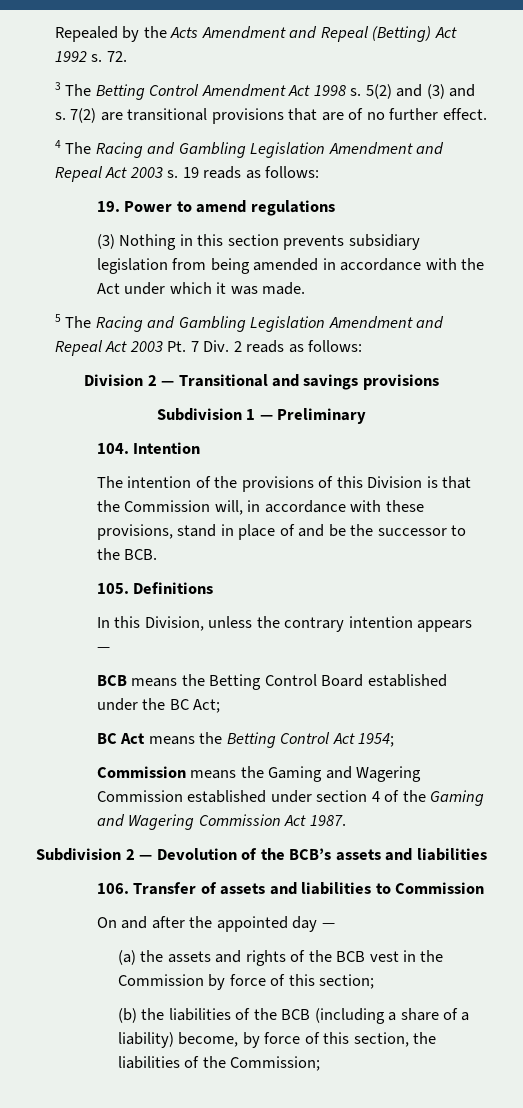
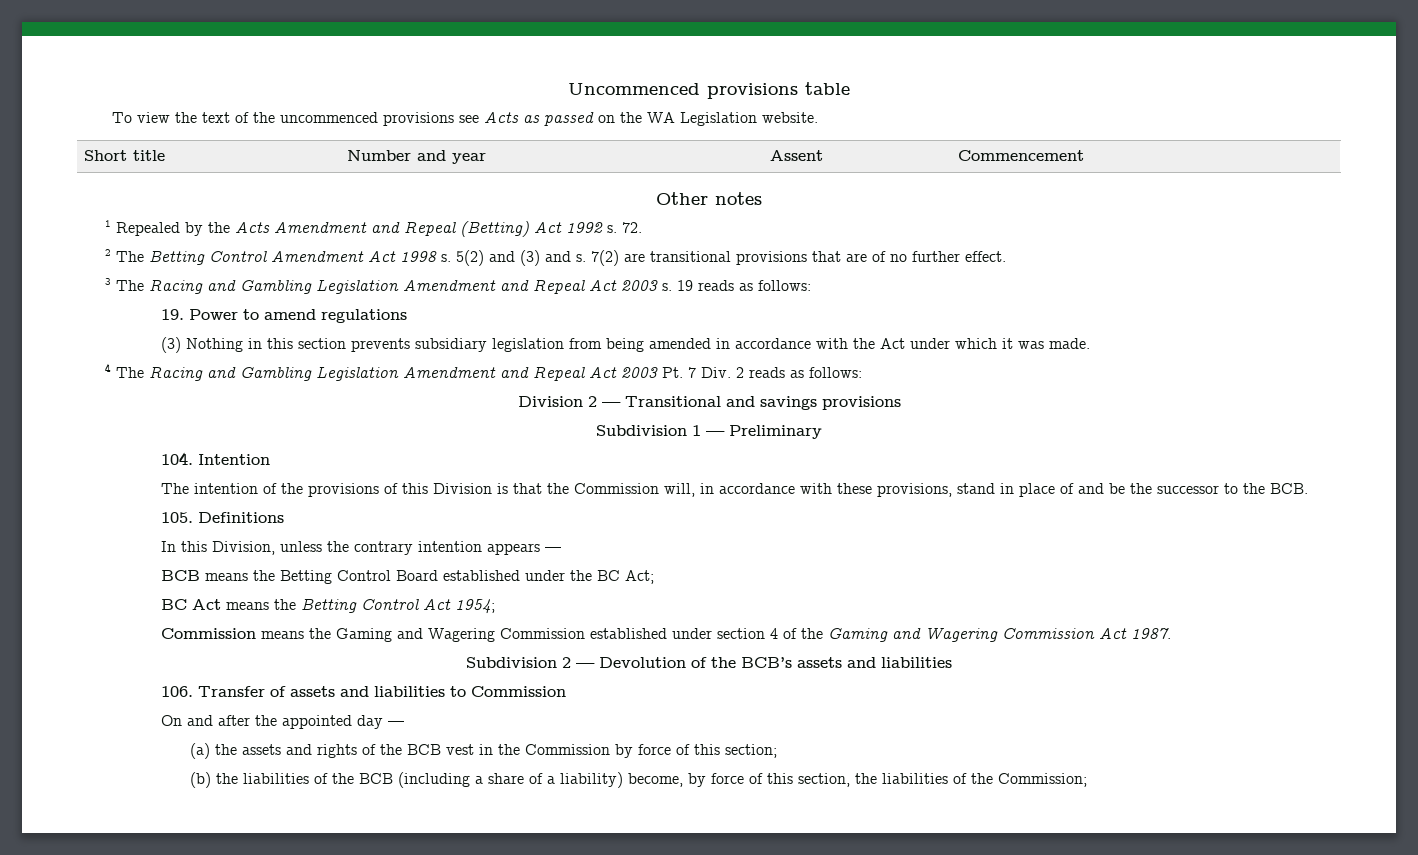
- Repealed by the Acts Amendment and Repeal (Betting) Act 1992 s.
+ Uncommenced provisions table
+ To view the text of the uncommenced provisions see Acts as passed on the WA Legislation website.
+ Short title | Number and year | Assent | Commencement
+ Other notes
+ 1 Repealed by the Acts Amendment and Repeal (Betting) Act 1992 s.
- 3 The Betting Control Amendment Act 1998 s.
+ 2 The Betting Control Amendment Act 1998 s.
- 4 The Racing and Gambling Legislation Amendment and Repeal Act 2003 s.
+ 3 The Racing and Gambling Legislation Amendment and Repeal Act 2003 s.
- 5 The Racing and Gambling Legislation Amendment and Repeal Act 2003 Pt. 7 Div. 2 reads as follows:
+ 4 The Racing and Gambling Legislation Amendment and Repeal Act 2003 Pt. 7 Div. 2 reads as follows:

